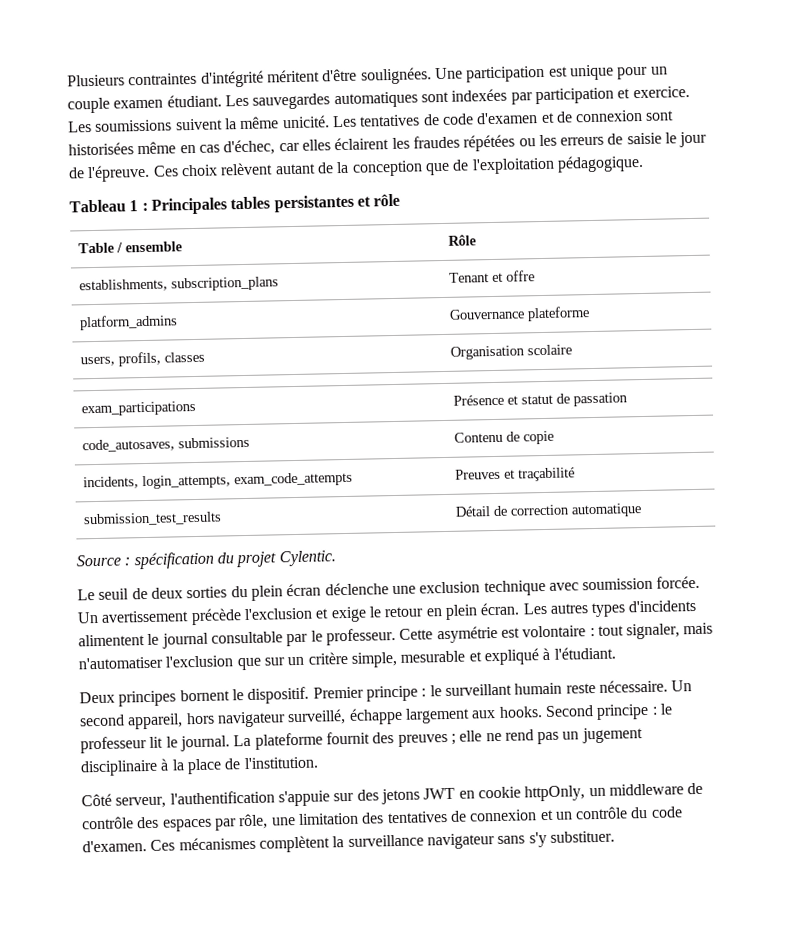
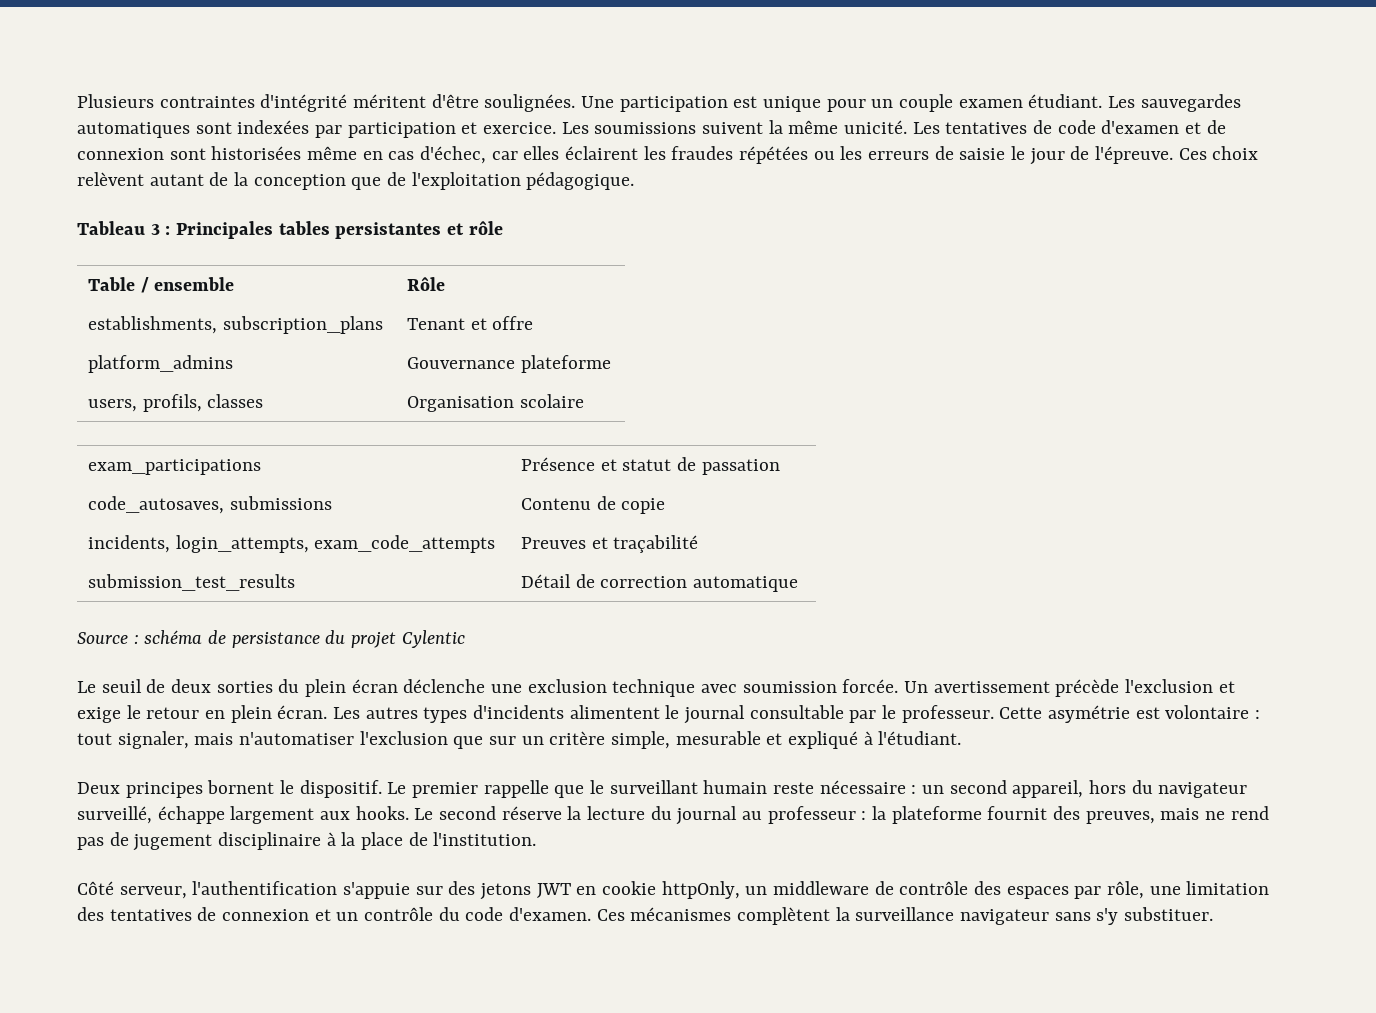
- Tableau 1 : Principales tables persistantes et rôle
+ Tableau 3 : Principales tables persistantes et rôle
- Source : spécification du projet Cylentic.
+ Source : schéma de persistance du projet Cylentic
- Premier principe : le surveillant humain reste nécessaire. Un second appareil, hors navigateur surveillé, échappe largement aux hooks.
+ Le premier rappelle que le surveillant humain reste nécessaire : un second appareil, hors du navigateur surveillé, échappe largement aux hooks.
- Second principe : le professeur lit le journal. La plateforme fournit des preuves ; elle ne rend pas un jugement disciplinaire à la place de l'institution.
+ Le second réserve la lecture du journal au professeur : la plateforme fournit des preuves, mais ne rend pas de jugement disciplinaire à la place de l'institution.

